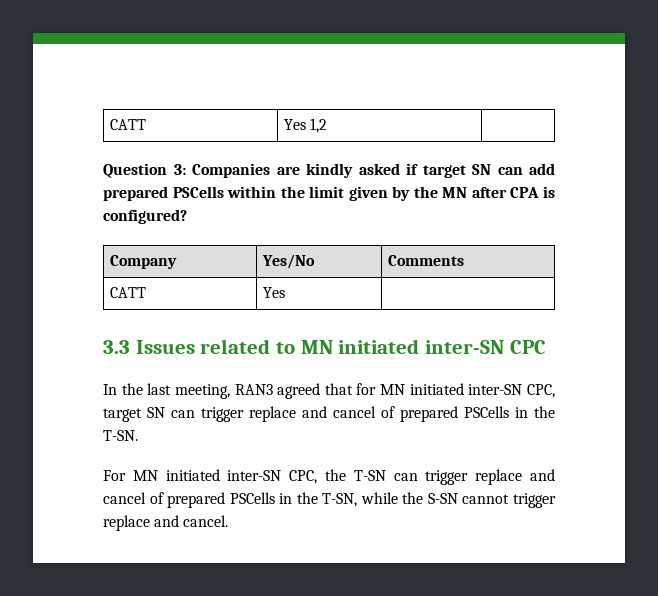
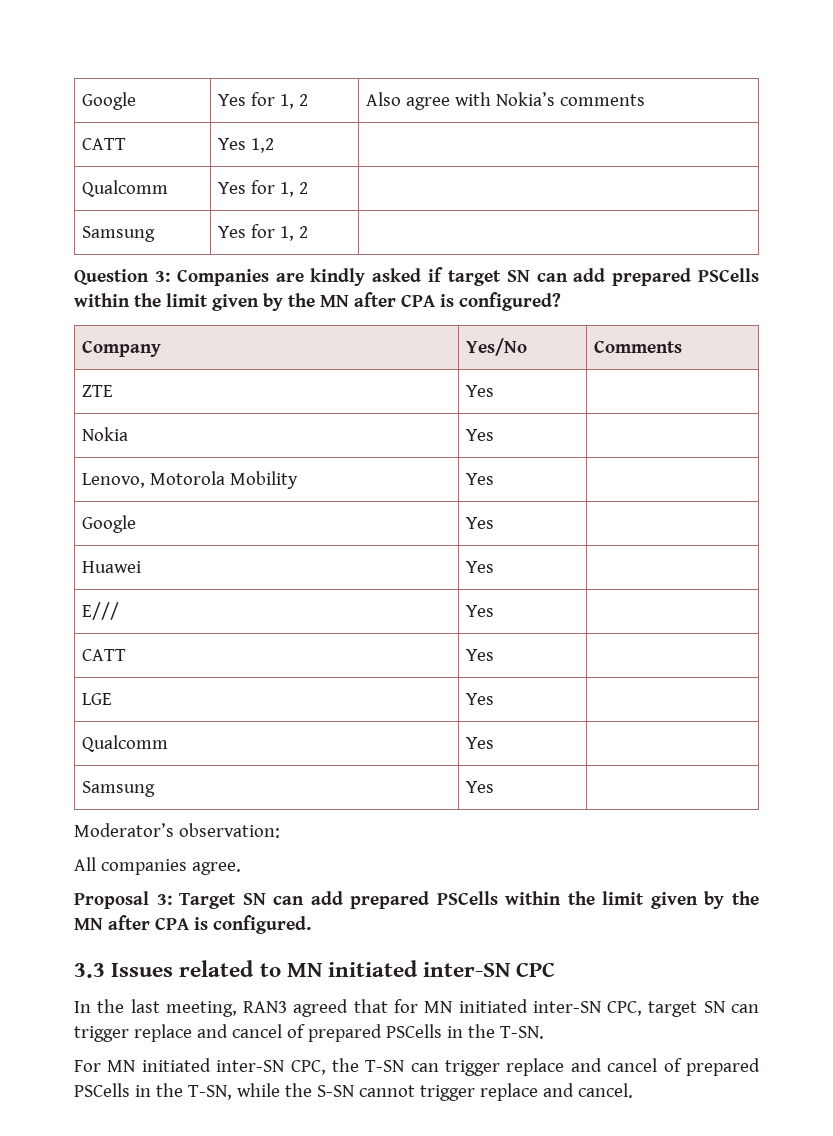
+ Google | Yes for 1, 2 | Also agree with Nokia’s comments
  CATT | Yes 1,2 |
+ Qualcomm | Yes for 1, 2 |
+ Samsung | Yes for 1, 2 |
+ ZTE | Yes |
+ Nokia | Yes |
+ Lenovo, Motorola Mobility | Yes |
+ Google | Yes |
+ Huawei | Yes |
+ E/// | Yes |
  CATT | Yes |
+ LGE | Yes |
+ Qualcomm | Yes |
+ Samsung | Yes |
+ Moderator’s observation:
+ All companies agree.
+ Proposal 3: Target SN can add prepared PSCells within the limit given by the MN after CPA is configured.

